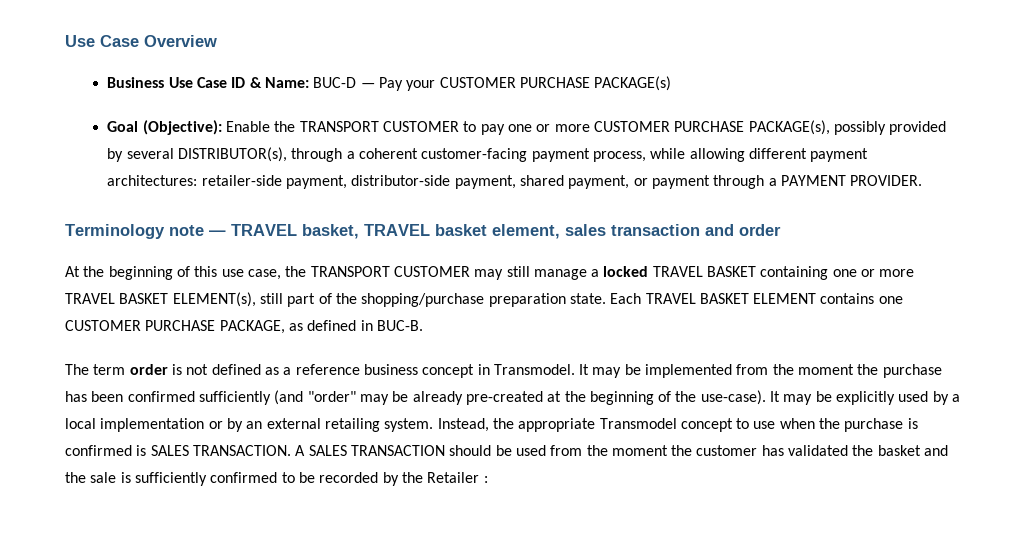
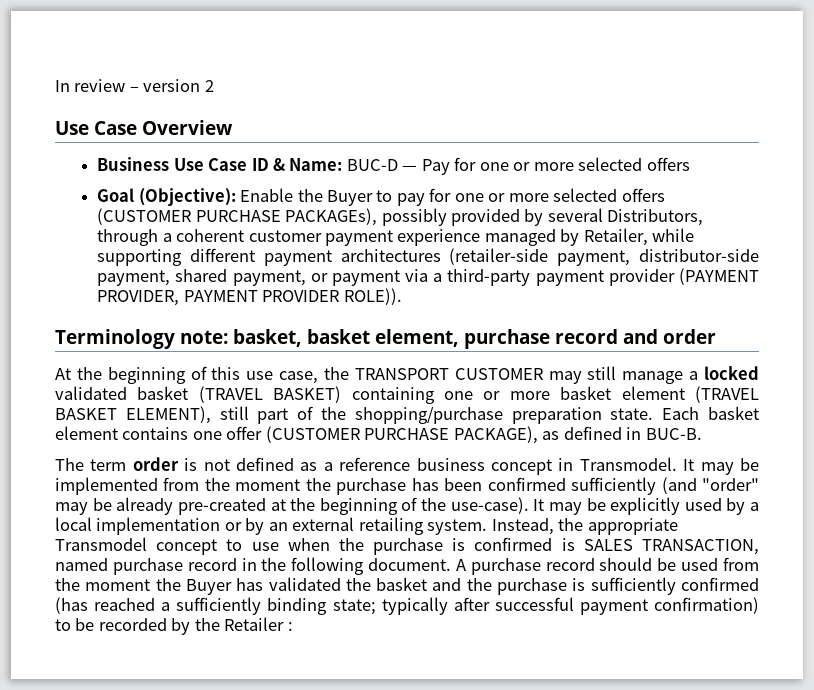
+ In review – version 2
- Business Use Case ID & Name: BUC-D — Pay your CUSTOMER PURCHASE PACKAGE(s)
+ Business Use Case ID & Name: BUC-D — Pay for one or more selected offers
- Goal (Objective): Enable the TRANSPORT CUSTOMER to pay one or more CUSTOMER PURCHASE PACKAGE(s), possibly provided by several DISTRIBUTOR(s), through a coherent customer-facing payment process, while allowing different payment architectures: retailer-side payment, distributor-side payment, shared payment, or payment through a PAYMENT PROVIDER.
- Terminology note — TRAVEL basket, TRAVEL basket element, sales transaction and order
+ Goal (Objective): Enable the Buyer to pay for one or more selected offers (CUSTOMER PURCHASE PACKAGEs), possibly provided by several Distributors, through a coherent customer payment experience managed by Retailer, while supporting different payment architectures (retailer-side payment, distributor-side payment, shared payment, or payment via a third-party payment provider (PAYMENT PROVIDER, PAYMENT PROVIDER ROLE)).
+ Terminology note: basket, basket element, purchase record and order
- At the beginning of this use case, the TRANSPORT CUSTOMER may still manage a locked TRAVEL BASKET containing one or more TRAVEL BASKET ELEMENT(s), still part of the shopping/purchase preparation state.
+ At the beginning of this use case, the TRANSPORT CUSTOMER may still manage a locked validated basket (TRAVEL BASKET) containing one or more basket element (TRAVEL BASKET ELEMENT), still part of the shopping/purchase preparation state.
- Each TRAVEL BASKET ELEMENT contains one CUSTOMER PURCHASE PACKAGE, as defined in BUC-B.
+ Each basket element contains one offer (CUSTOMER PURCHASE PACKAGE), as defined in BUC-B.
- Instead, the appropriate Transmodel concept to use when the purchase is confirmed is SALES TRANSACTION. A SALES TRANSACTION should be used from the moment the customer has validated the basket and the sale is sufficiently confirmed to be recorded by the Retailer :
+ Instead, the appropriate Transmodel concept to use when the purchase is confirmed is SALES TRANSACTION, named purchase record in the following document. A purchase record should be used from the moment the Buyer has validated the basket and the purchase is sufficiently confirmed (has reached a sufficiently binding state; typically after successful payment confirmation) to be recorded by the Retailer :

